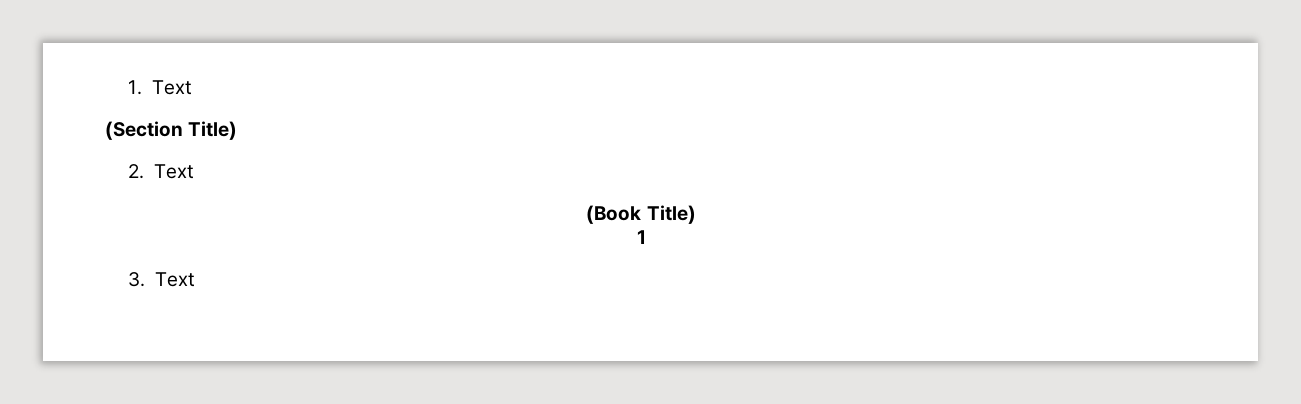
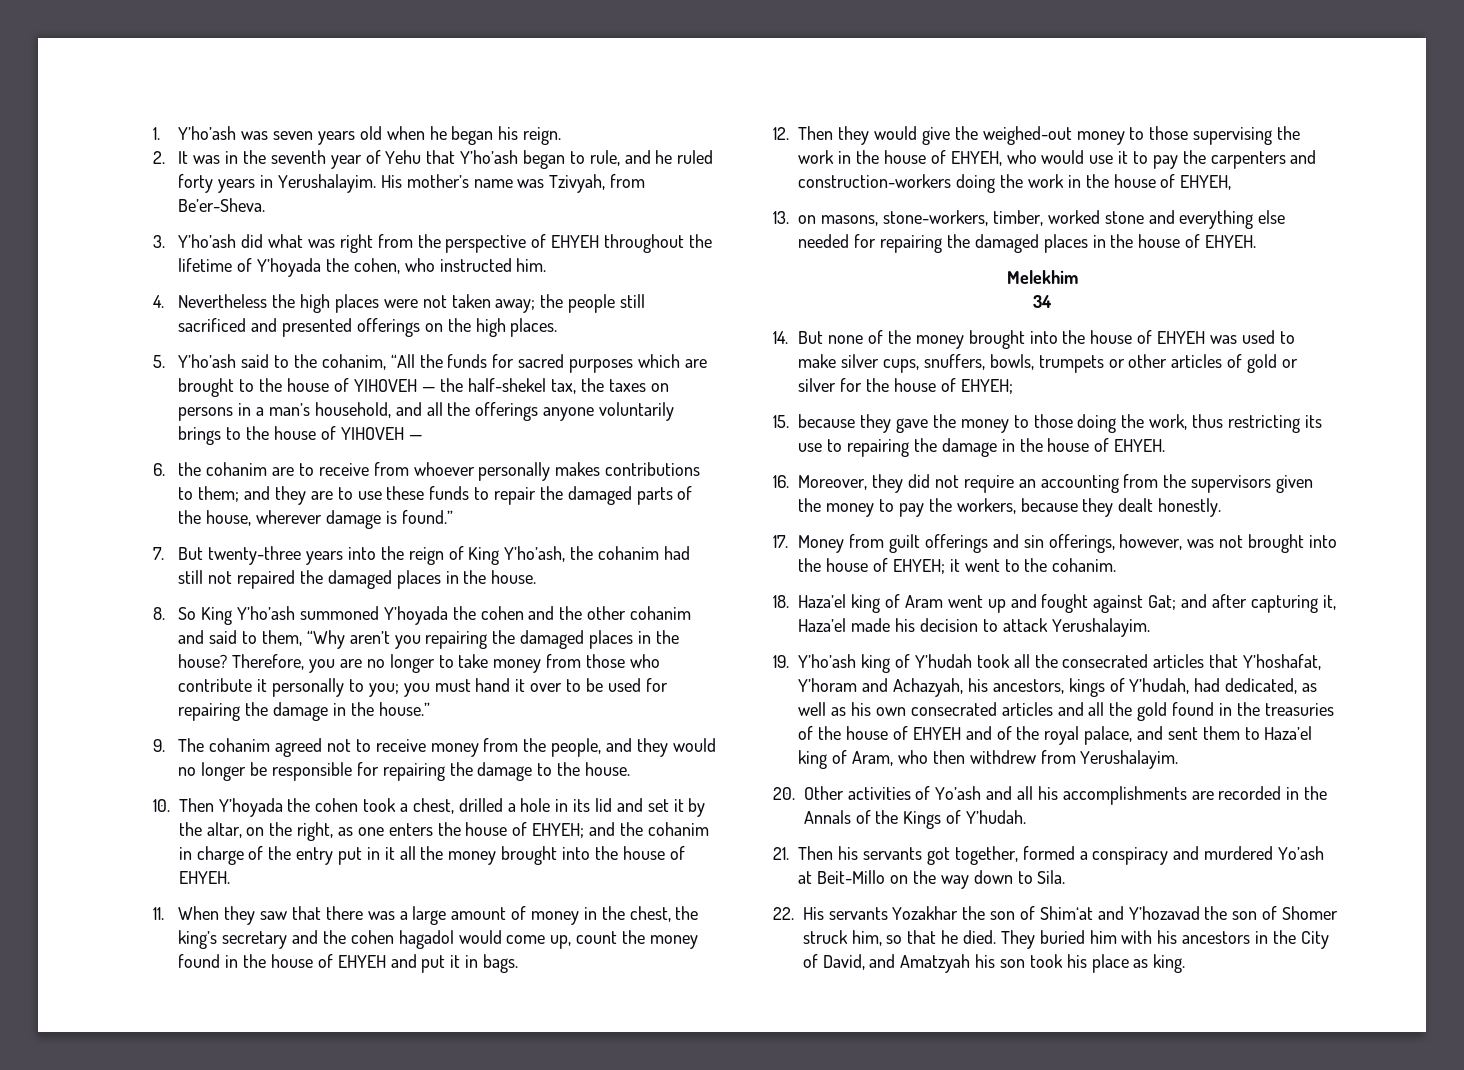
- 1. Text
- (Section Title)
- 2. Text
- (Book Title)
- 1
- 3. Text
+ 1. Y’ho’ash was seven years old when he began his reign.
+ 2. It was in the seventh year of Yehu that Y’ho’ash began to rule, and he ruled forty years in Yerushalayim. His mother’s name was Tzivyah, from Be’er-Sheva.
+ 3. Y’ho’ash did what was right from the perspective of EHYEH throughout the lifetime of Y’hoyada the cohen, who instructed him.
+ 4. Nevertheless the high places were not taken away; the people still sacrificed and presented offerings on the high places.
+ 5. Y’ho’ash said to the cohanim, “All the funds for sacred purposes which are brought to the house of YIHOVEH — the half-shekel tax, the taxes on persons in a man’s household, and all the offerings anyone voluntarily brings to the house of YIHOVEH —
+ 6. the cohanim are to receive from whoever personally makes contributions to them; and they are to use these funds to repair the damaged parts of the house, wherever damage is found.”
+ 7. But twenty-three years into the reign of King Y’ho’ash, the cohanim had still not repaired the damaged places in the house.
+ 8. So King Y’ho’ash summoned Y’hoyada the cohen and the other cohanim and said to them, “Why aren’t you repairing the damaged places in the house? Therefore, you are no longer to take money from those who contribute it personally to you; you must hand it over to be used for repairing the damage in the house.”
+ 9. The cohanim agreed not to receive money from the people, and they would no longer be responsible for repairing the damage to the house.
+ 10. Then Y’hoyada the cohen took a chest, drilled a hole in its lid and set it by the altar, on the right, as one enters the house of EHYEH; and the cohanim in charge of the entry put in it all the money brought into the house of EHYEH.
+ 11. When they saw that there was a large amount of money in the chest, the king’s secretary and the cohen hagadol would come up, count the money found in the house of EHYEH and put it in bags.
+ 12. Then they would give the weighed-out money to those supervising the work in the house of EHYEH, who would use it to pay the carpenters and construction-workers doing the work in the house of EHYEH,
+ 13. on masons, stone-workers, timber, worked stone and everything else needed for repairing the damaged places in the house of EHYEH.
+ Melekhim
+ 34
+ 14. But none of the money brought into the house of EHYEH was used to make silver cups, snuffers, bowls, trumpets or other articles of gold or silver for the house of EHYEH;
+ 15. because they gave the money to those doing the work, thus restricting its use to repairing the damage in the house of EHYEH.
+ 16. Moreover, they did not require an accounting from the supervisors given the money to pay the workers, because they dealt honestly.
+ 17. Money from guilt offerings and sin offerings, however, was not brought into the house of EHYEH; it went to the cohanim.
+ 18. Haza’el king of Aram went up and fought against Gat; and after capturing it, Haza’el made his decision to attack Yerushalayim.
+ 19. Y’ho’ash king of Y’hudah took all the consecrated articles that Y’hoshafat, Y’horam and Achazyah, his ancestors, kings of Y’hudah, had dedicated, as well as his own consecrated articles and all the gold found in the treasuries of the house of EHYEH and of the royal palace, and sent them to Haza’el king of Aram, who then withdrew from Yerushalayim.
+ 20. Other activities of Yo’ash and all his accomplishments are recorded in the Annals of the Kings of Y’hudah.
+ 21. Then his servants got together, formed a conspiracy and murdered Yo’ash at Beit-Millo on the way down to Sila.
+ 22. His servants Yozakhar the son of Shim‘at and Y’hozavad the son of Shomer struck him, so that he died. They buried him with his ancestors in the City of David, and Amatzyah his son took his place as king.

